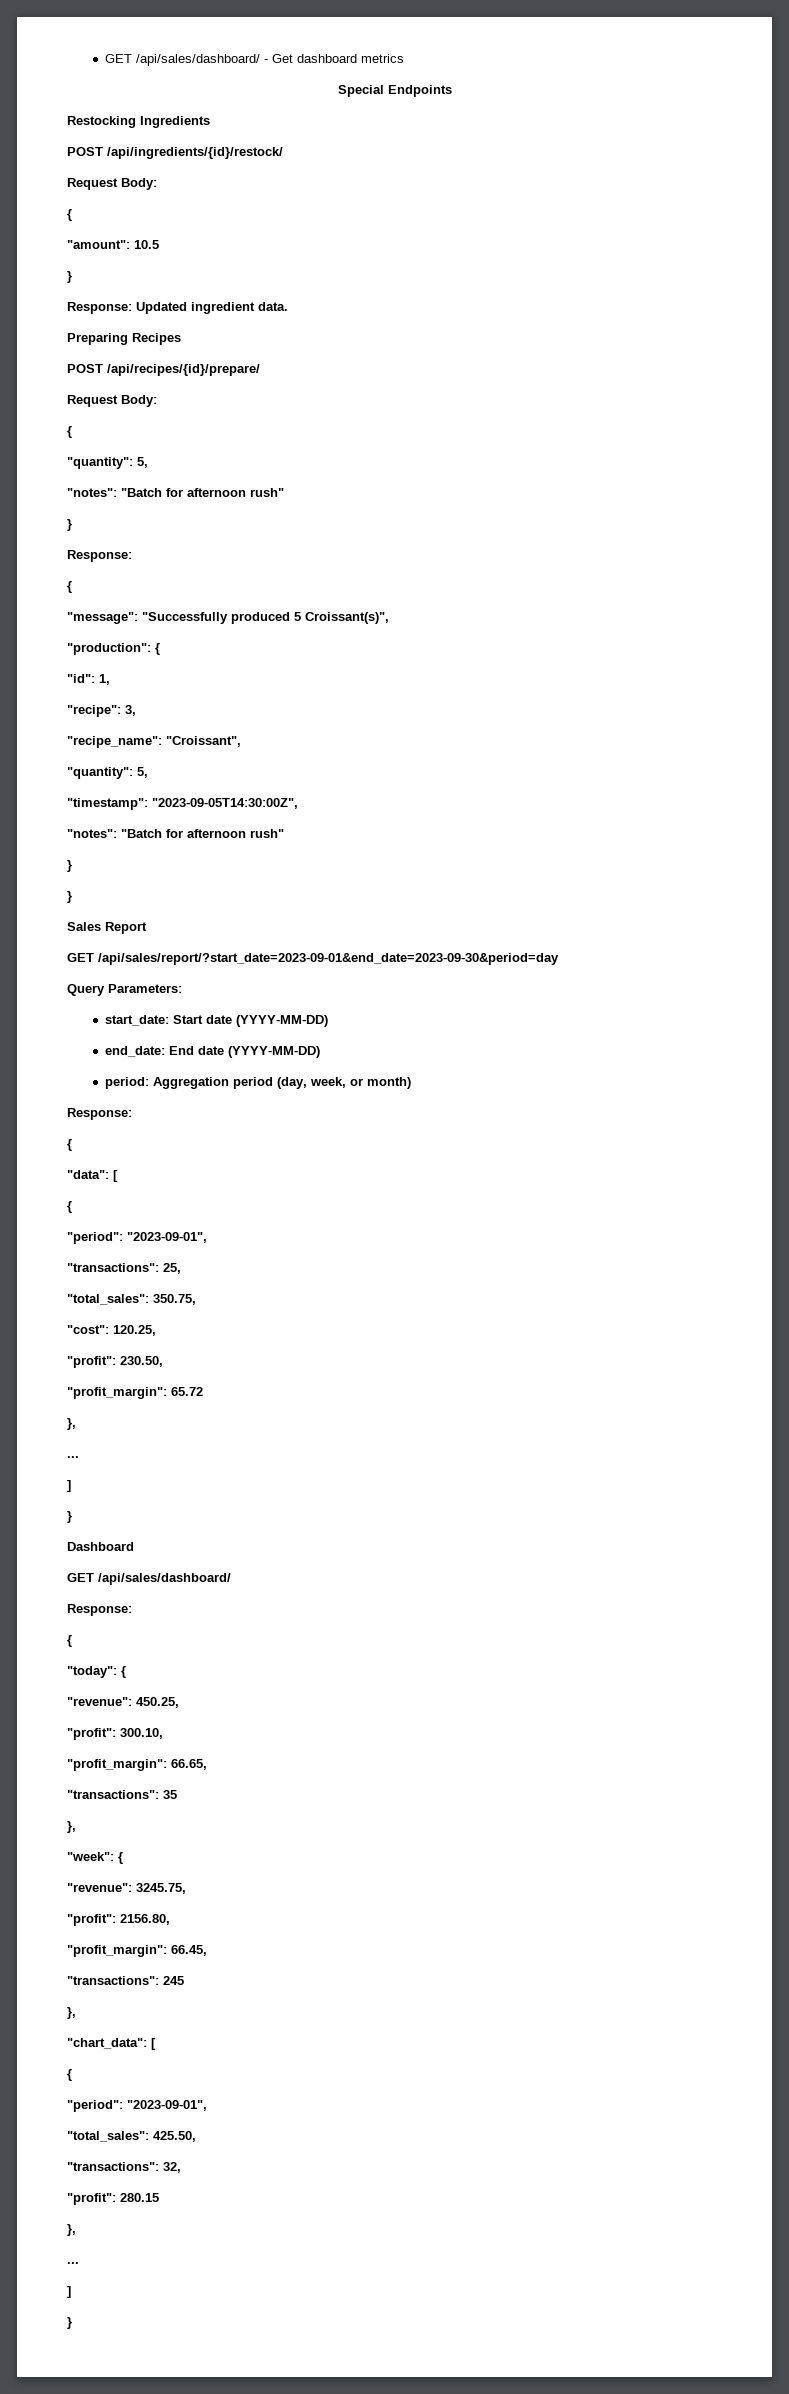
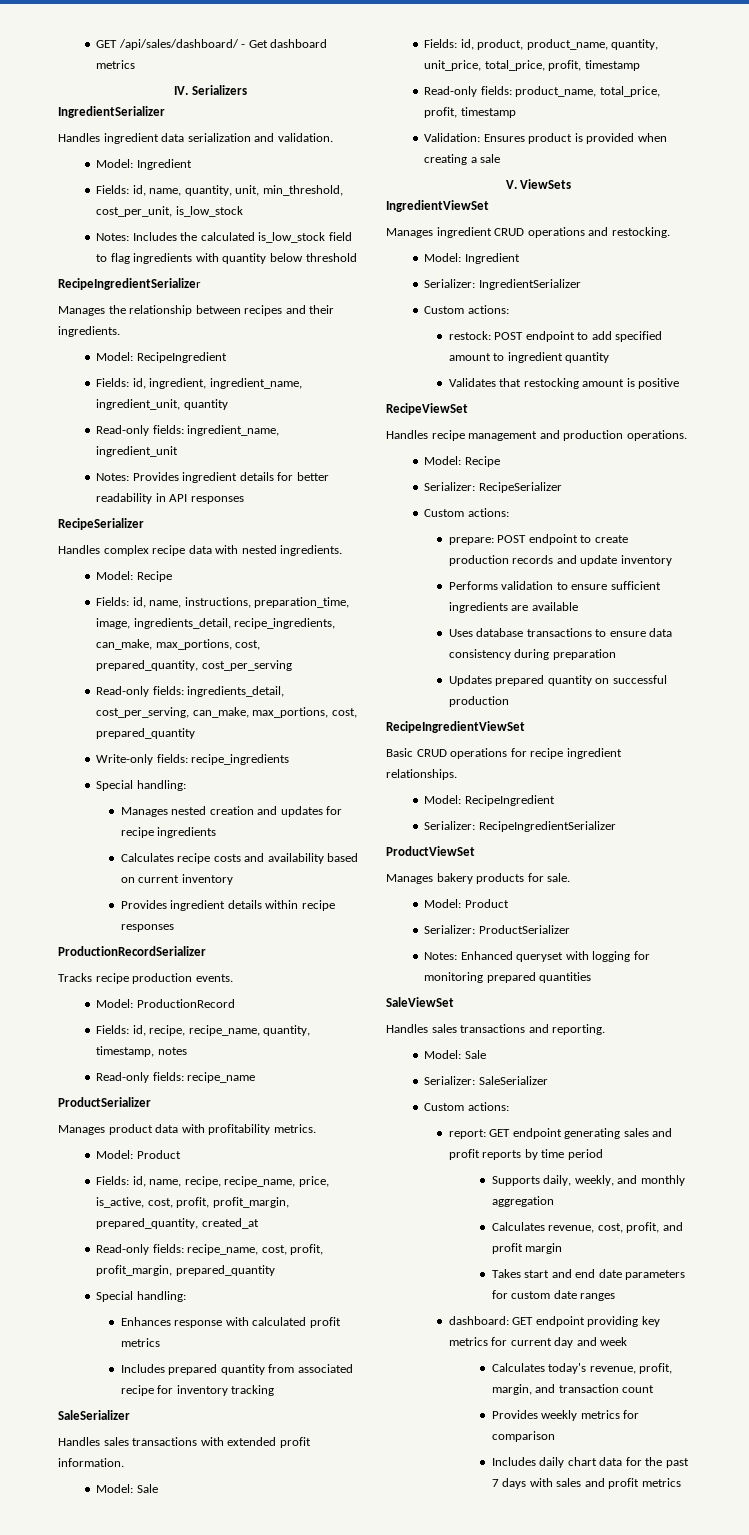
- Special Endpoints
- Restocking Ingredients
- POST /api/ingredients/{id}/restock/
- Request Body:
- {
- "amount": 10.5
- }
- Response: Updated ingredient data.
- Preparing Recipes
- POST /api/recipes/{id}/prepare/
- Request Body:
- {
- "quantity": 5,
- "notes": "Batch for afternoon rush"
- }
- Response:
- {
- "message": "Successfully produced 5 Croissant(s)",
- "production": {
- "id": 1,
- "recipe": 3,
- "recipe_name": "Croissant",
- "quantity": 5,
- "timestamp": "2023-09-05T14:30:00Z",
- "notes": "Batch for afternoon rush"
- }
- }
- Sales Report
- GET /api/sales/report/?start_date=2023-09-01&end_date=2023-09-30&period=day
- Query Parameters:
- start_date: Start date (YYYY-MM-DD)
- end_date: End date (YYYY-MM-DD)
- period: Aggregation period (day, week, or month)
- Response:
- {
- "data": [
- {
- "period": "2023-09-01",
- "transactions": 25,
- "total_sales": 350.75,
- "cost": 120.25,
- "profit": 230.50,
- "profit_margin": 65.72
- },
- ...
- ]
- }
- Dashboard
- GET /api/sales/dashboard/
- Response:
- {
- "today": {
- "revenue": 450.25,
- "profit": 300.10,
- "profit_margin": 66.65,
- "transactions": 35
- },
- "week": {
- "revenue": 3245.75,
- "profit": 2156.80,
- "profit_margin": 66.45,
- "transactions": 245
- },
- "chart_data": [
- {
- "period": "2023-09-01",
- "total_sales": 425.50,
- "transactions": 32,
- "profit": 280.15
- },
- ...
- ]
- }
+ IV. Serializers
+ IngredientSerializer
+ Handles ingredient data serialization and validation.
+ Model: Ingredient
+ Fields: id, name, quantity, unit, min_threshold, cost_per_unit, is_low_stock
+ Notes: Includes the calculated is_low_stock field to flag ingredients with quantity below threshold
+ RecipeIngredientSerializer
+ Manages the relationship between recipes and their ingredients.
+ Model: RecipeIngredient
+ Fields: id, ingredient, ingredient_name, ingredient_unit, quantity
+ Read-only fields: ingredient_name, ingredient_unit
+ Notes: Provides ingredient details for better readability in API responses
+ RecipeSerializer
+ Handles complex recipe data with nested ingredients.
+ Model: Recipe
+ Fields: id, name, instructions, preparation_time, image, ingredients_detail, recipe_ingredients, can_make, max_portions, cost, prepared_quantity, cost_per_serving
+ Read-only fields: ingredients_detail, cost_per_serving, can_make, max_portions, cost, prepared_quantity
+ Write-only fields: recipe_ingredients
+ Special handling:
+ Manages nested creation and updates for recipe ingredients
+ Calculates recipe costs and availability based on current inventory
+ Provides ingredient details within recipe responses
+ ProductionRecordSerializer
+ Tracks recipe production events.
+ Model: ProductionRecord
+ Fields: id, recipe, recipe_name, quantity, timestamp, notes
+ Read-only fields: recipe_name
+ ProductSerializer
+ Manages product data with profitability metrics.
+ Model: Product
+ Fields: id, name, recipe, recipe_name, price, is_active, cost, profit, profit_margin, prepared_quantity, created_at
+ Read-only fields: recipe_name, cost, profit, profit_margin, prepared_quantity
+ Special handling:
+ Enhances response with calculated profit metrics
+ Includes prepared quantity from associated recipe for inventory tracking
+ SaleSerializer
+ Handles sales transactions with extended profit information.
+ Model: Sale
+ Fields: id, product, product_name, quantity, unit_price, total_price, profit, timestamp
+ Read-only fields: product_name, total_price, profit, timestamp
+ Validation: Ensures product is provided when creating a sale
+ V. ViewSets
+ IngredientViewSet
+ Manages ingredient CRUD operations and restocking.
+ Model: Ingredient
+ Serializer: IngredientSerializer
+ Custom actions:
+ restock: POST endpoint to add specified amount to ingredient quantity
+ Validates that restocking amount is positive
+ RecipeViewSet
+ Handles recipe management and production operations.
+ Model: Recipe
+ Serializer: RecipeSerializer
+ Custom actions:
+ prepare: POST endpoint to create production records and update inventory
+ Performs validation to ensure sufficient ingredients are available
+ Uses database transactions to ensure data consistency during preparation
+ Updates prepared quantity on successful production
+ RecipeIngredientViewSet
+ Basic CRUD operations for recipe ingredient relationships.
+ Model: RecipeIngredient
+ Serializer: RecipeIngredientSerializer
+ ProductViewSet
+ Manages bakery products for sale.
+ Model: Product
+ Serializer: ProductSerializer
+ Notes: Enhanced queryset with logging for monitoring prepared quantities
+ SaleViewSet
+ Handles sales transactions and reporting.
+ Model: Sale
+ Serializer: SaleSerializer
+ Custom actions:
+ report: GET endpoint generating sales and profit reports by time period
+ Supports daily, weekly, and monthly aggregation
+ Calculates revenue, cost, profit, and profit margin
+ Takes start and end date parameters for custom date ranges
+ dashboard: GET endpoint providing key metrics for current day and week
+ Calculates today's revenue, profit, margin, and transaction count
+ Provides weekly metrics for comparison
+ Includes daily chart data for the past 7 days with sales and profit metrics

